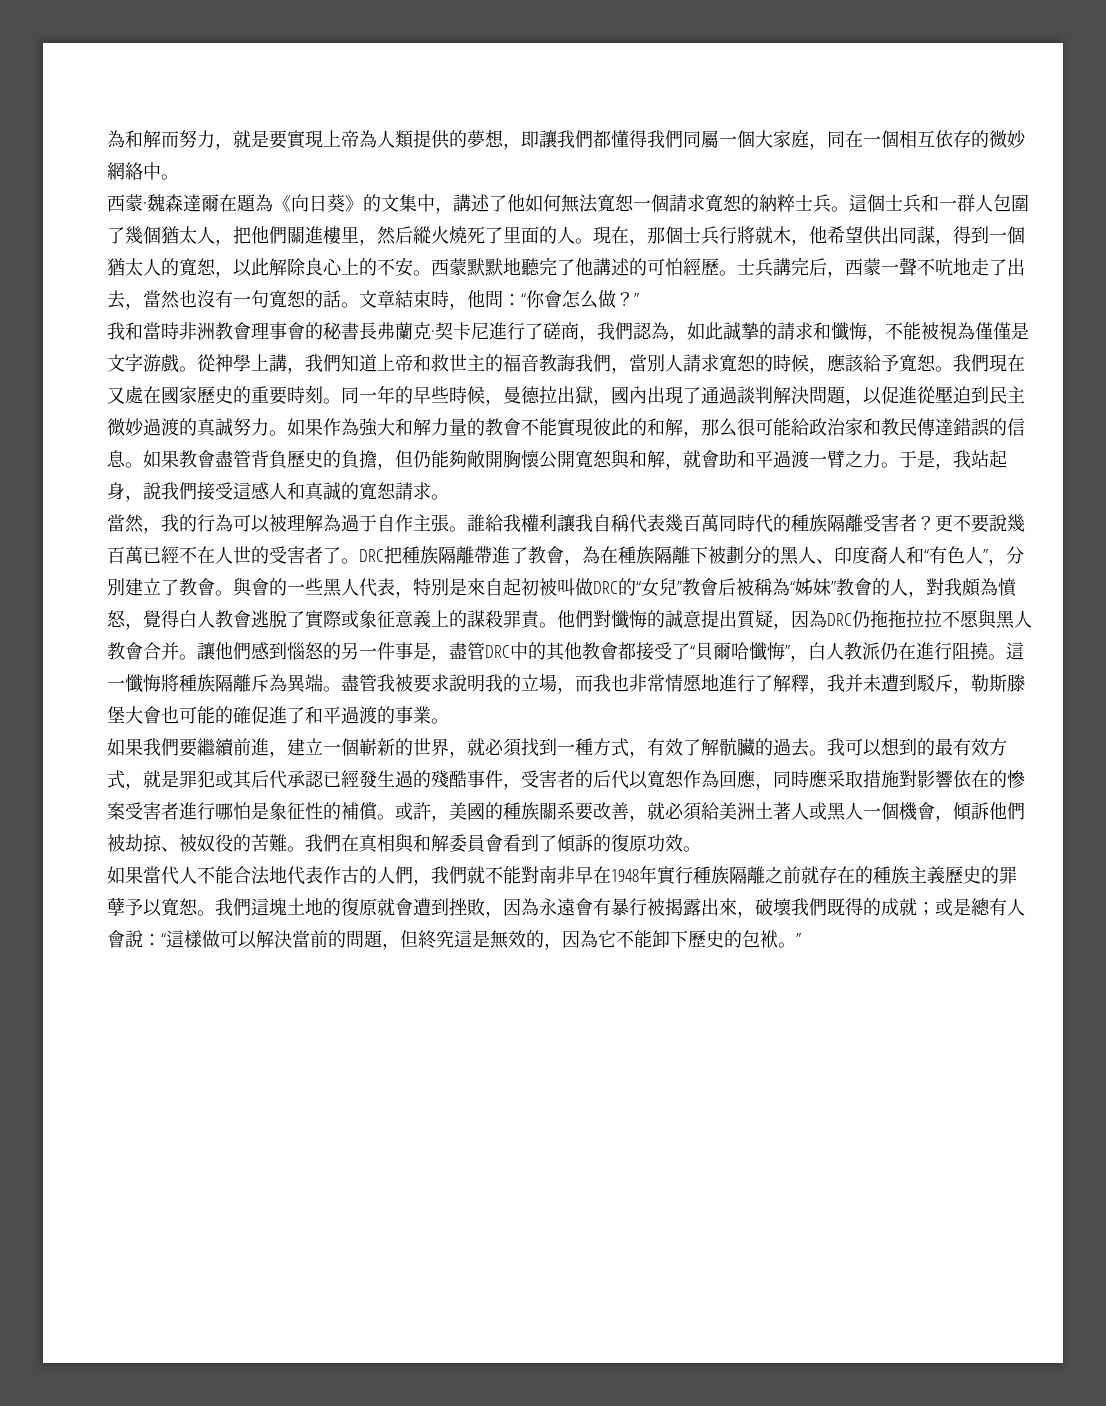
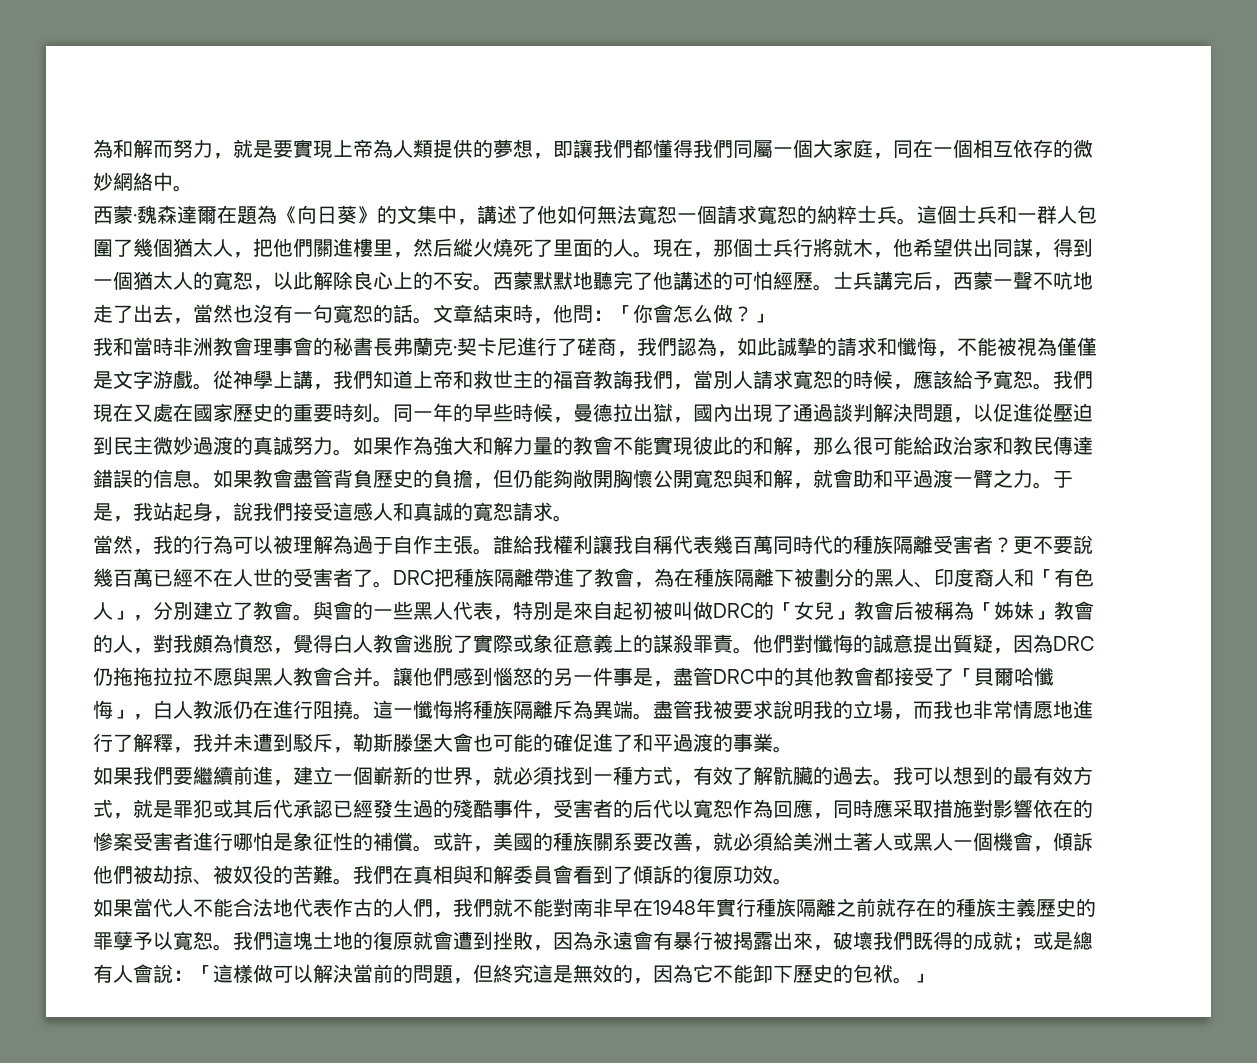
- 文章結束時，他問：“你會怎么做？”
+ 文章結束時，他問：「你會怎么做？」
- DRC把種族隔離帶進了教會，為在種族隔離下被劃分的黑人、印度裔人和“有色人”，分別建立了教會。
+ DRC把種族隔離帶進了教會，為在種族隔離下被劃分的黑人、印度裔人和「有色人」，分別建立了教會。
- 與會的一些黑人代表，特別是來自起初被叫做DRC的“女兒”教會后被稱為“姊妹”教會的人，對我頗為憤怒，覺得白人教會逃脫了實際或象征意義上的謀殺罪責。
+ 與會的一些黑人代表，特別是來自起初被叫做DRC的「女兒」教會后被稱為「姊妹」教會的人，對我頗為憤怒，覺得白人教會逃脫了實際或象征意義上的謀殺罪責。
- 讓他們感到惱怒的另一件事是，盡管DRC中的其他教會都接受了“貝爾哈懺悔”，白人教派仍在進行阻撓。
+ 讓他們感到惱怒的另一件事是，盡管DRC中的其他教會都接受了「貝爾哈懺悔」，白人教派仍在進行阻撓。
- 我們這塊土地的復原就會遭到挫敗，因為永遠會有暴行被揭露出來，破壞我們既得的成就；或是總有人會說：“這樣做可以解決當前的問題，但終究這是無效的，因為它不能卸下歷史的包袱。”
+ 我們這塊土地的復原就會遭到挫敗，因為永遠會有暴行被揭露出來，破壞我們既得的成就；或是總有人會說：「這樣做可以解決當前的問題，但終究這是無效的，因為它不能卸下歷史的包袱。」

